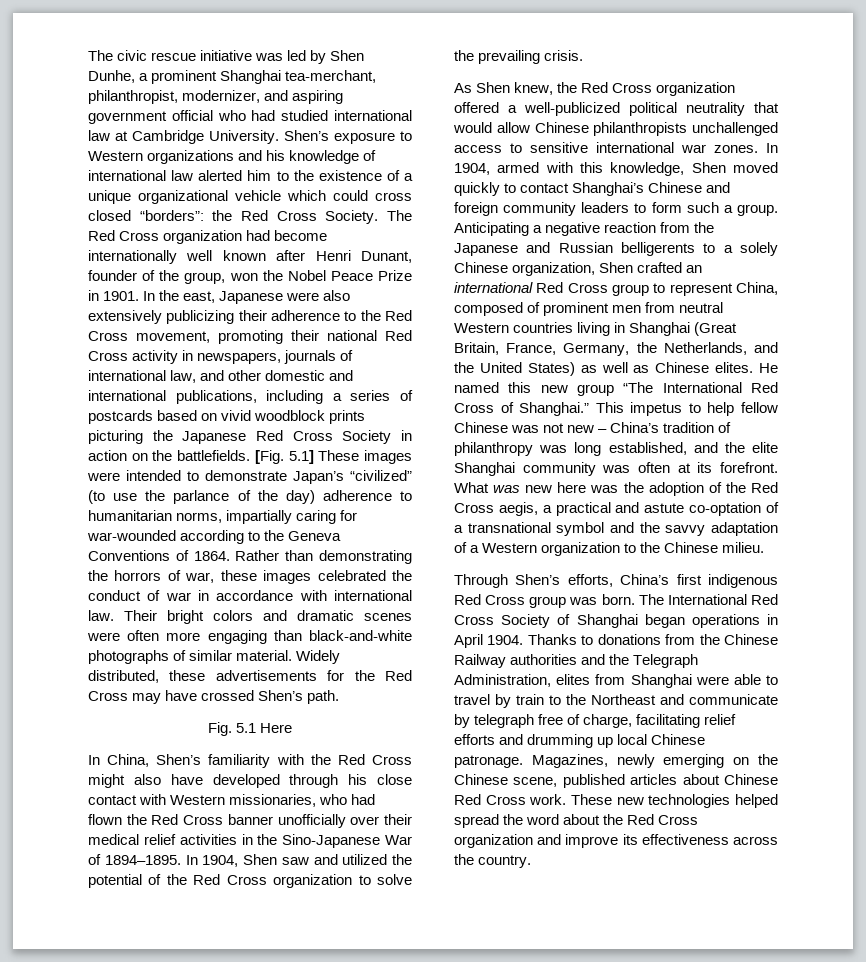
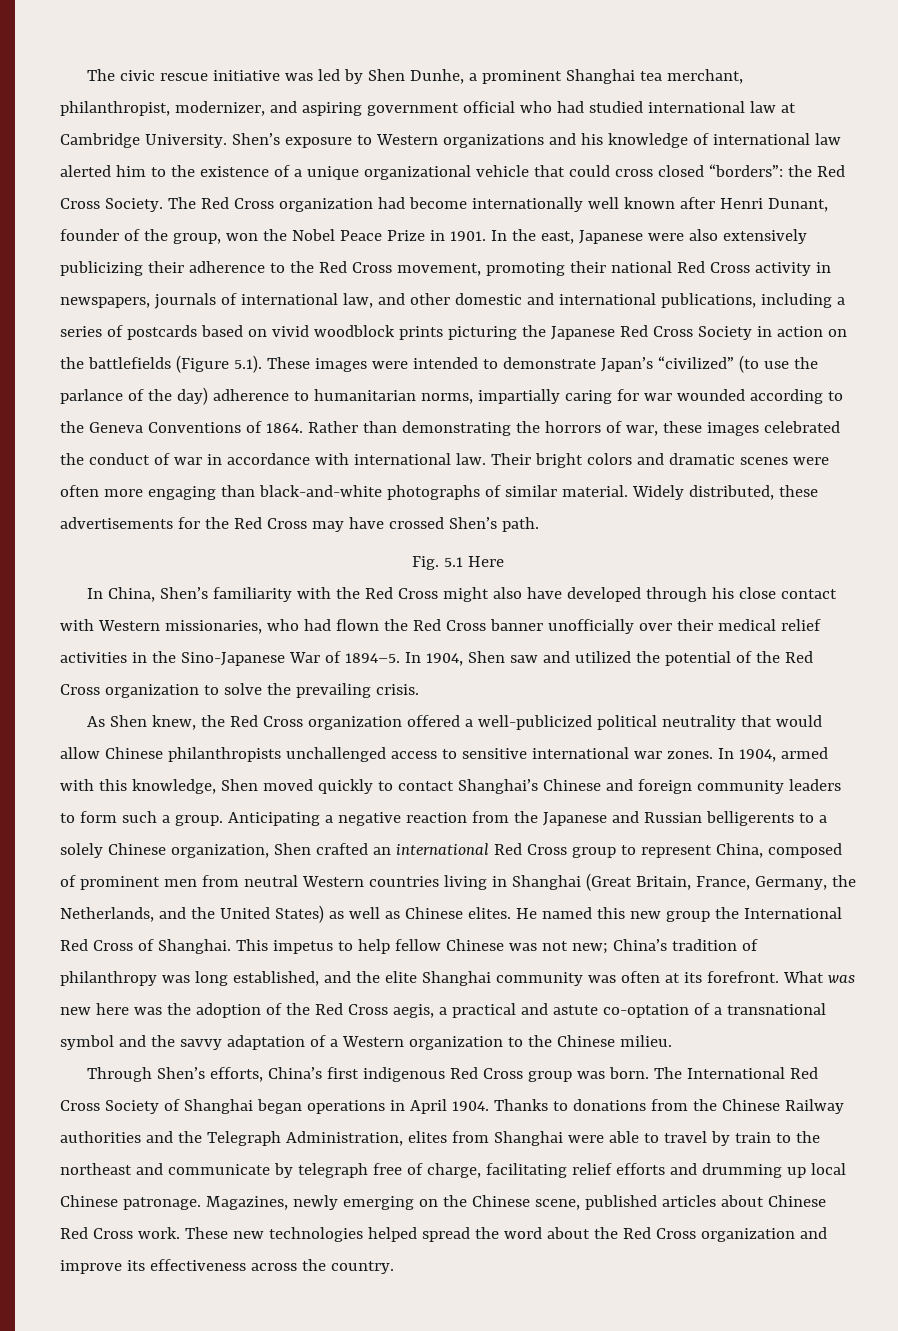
- The civic rescue initiative was led by Shen Dunhe, a prominent Shanghai tea-merchant, philanthropist, modernizer, and aspiring government official who had studied international law at Cambridge University.
+ The civic rescue initiative was led by Shen Dunhe, a prominent Shanghai tea merchant, philanthropist, modernizer, and aspiring government official who had studied international law at Cambridge University.
- Shen’s exposure to Western organizations and his knowledge of international law alerted him to the existence of a unique organizational vehicle which could cross closed “borders”: the Red Cross Society.
+ Shen’s exposure to Western organizations and his knowledge of international law alerted him to the existence of a unique organizational vehicle that could cross closed “borders”: the Red Cross Society.
- In the east, Japanese were also extensively publicizing their adherence to the Red Cross movement, promoting their national Red Cross activity in newspapers, journals of international law, and other domestic and international publications, including a series of postcards based on vivid woodblock prints picturing the Japanese Red Cross Society in action on the battlefields. [Fig. 5.1] These images were intended to demonstrate Japan’s “civilized” (to use the parlance of the day) adherence to humanitarian norms, impartially caring for war-wounded according to the Geneva Conventions of 1864.
+ In the east, Japanese were also extensively publicizing their adherence to the Red Cross movement, promoting their national Red Cross activity in newspapers, journals of international law, and other domestic and international publications, including a series of postcards based on vivid woodblock prints picturing the Japanese Red Cross Society in action on the battlefields (Figure 5.1). These images were intended to demonstrate Japan’s “civilized” (to use the parlance of the day) adherence to humanitarian norms, impartially caring for war wounded according to the Geneva Conventions of 1864.
- In China, Shen’s familiarity with the Red Cross might also have developed through his close contact with Western missionaries, who had flown the Red Cross banner unofficially over their medical relief activities in the Sino-Japanese War of 1894–1895.
+ In China, Shen’s familiarity with the Red Cross might also have developed through his close contact with Western missionaries, who had flown the Red Cross banner unofficially over their medical relief activities in the Sino-Japanese War of 1894–5.
- He named this new group “The International Red Cross of Shanghai.”
+ He named this new group the International Red Cross of Shanghai.
- This impetus to help fellow Chinese was not new – China’s tradition of philanthropy was long established, and the elite Shanghai community was often at its forefront.
+ This impetus to help fellow Chinese was not new; China’s tradition of philanthropy was long established, and the elite Shanghai community was often at its forefront.
- Thanks to donations from the Chinese Railway authorities and the Telegraph Administration, elites from Shanghai were able to travel by train to the Northeast and communicate by telegraph free of charge, facilitating relief efforts and drumming up local Chinese patronage.
+ Thanks to donations from the Chinese Railway authorities and the Telegraph Administration, elites from Shanghai were able to travel by train to the northeast and communicate by telegraph free of charge, facilitating relief efforts and drumming up local Chinese patronage.

